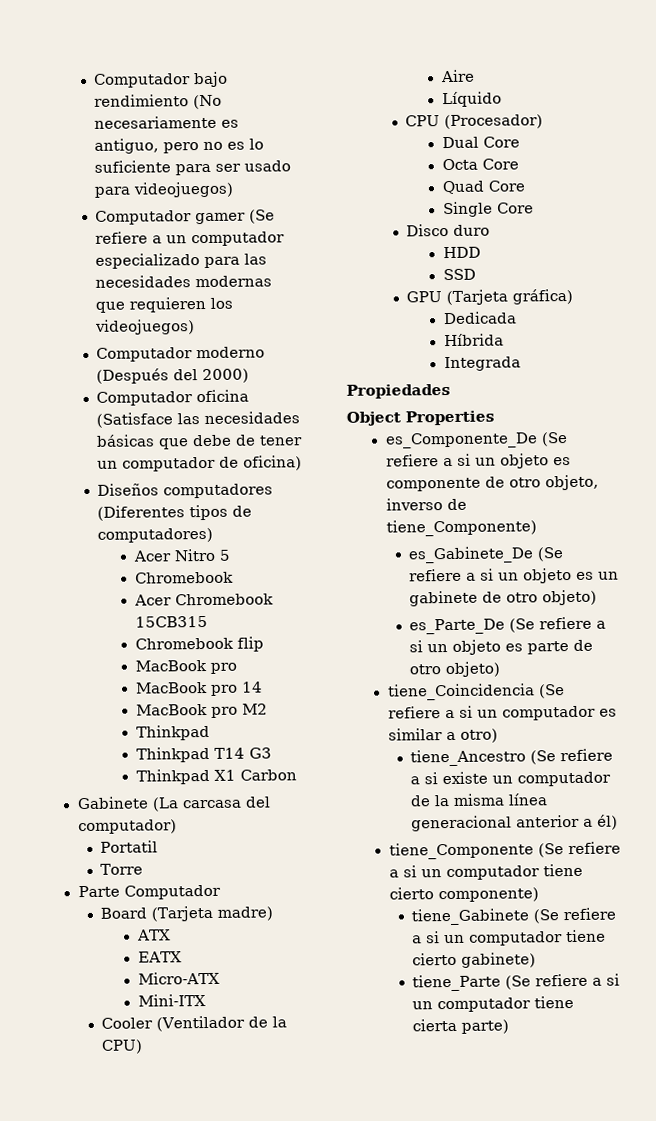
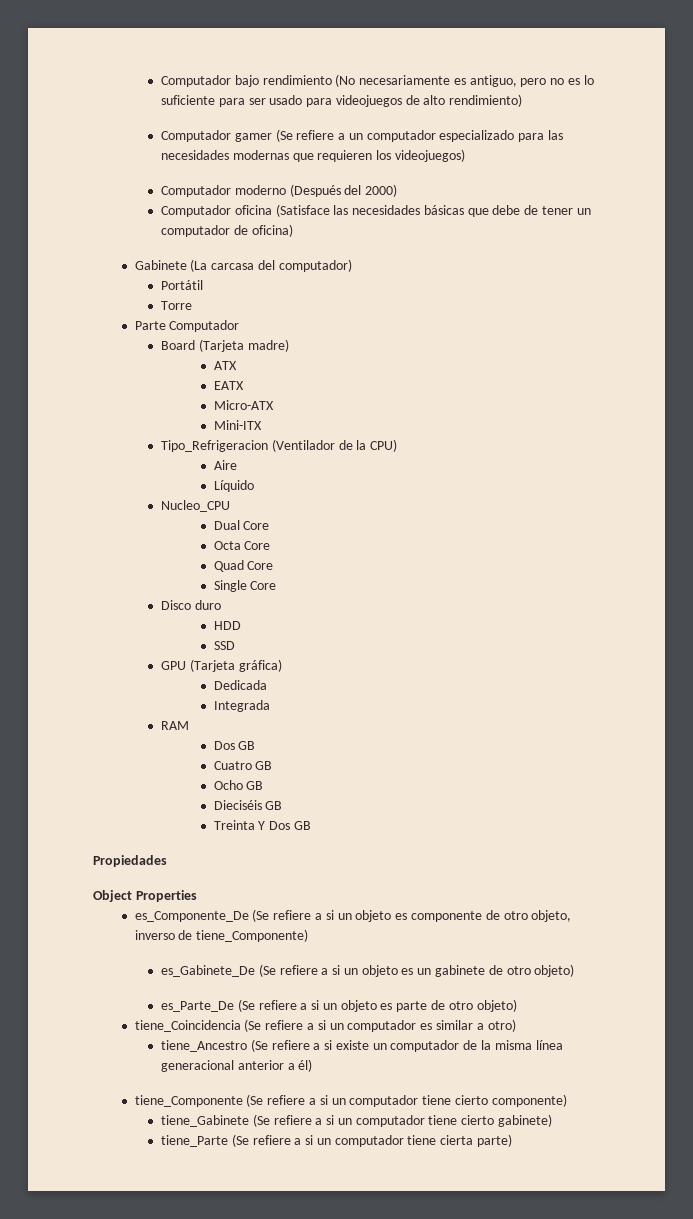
- Computador bajo rendimiento (No necesariamente es antiguo, pero no es lo suficiente para ser usado para videojuegos)
+ Computador bajo rendimiento (No necesariamente es antiguo, pero no es lo suficiente para ser usado para videojuegos de alto rendimiento)
- Diseños computadores (Diferentes tipos de computadores)
- Acer Nitro 5
- Chromebook
- Acer Chromebook 15CB315
- Chromebook flip
- MacBook pro
- MacBook pro 14
- MacBook pro M2
- Thinkpad
- Thinkpad T14 G3
- Thinkpad X1 Carbon
- Portatil
+ Portátil
- Cooler (Ventilador de la CPU)
+ Tipo_Refrigeracion (Ventilador de la CPU)
- CPU (Procesador)
+ Nucleo_CPU
- Híbrida
  Integrada
+ RAM
+ Dos GB
+ Cuatro GB
+ Ocho GB
+ Dieciséis GB
+ Treinta Y Dos GB

